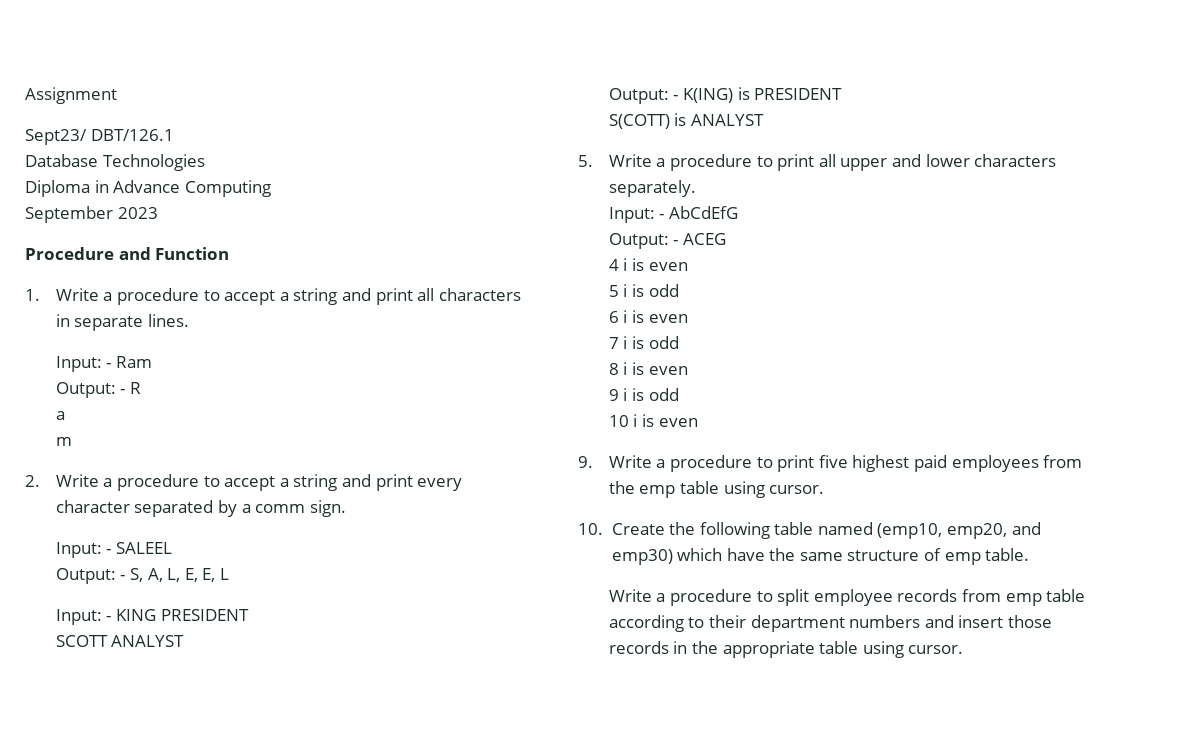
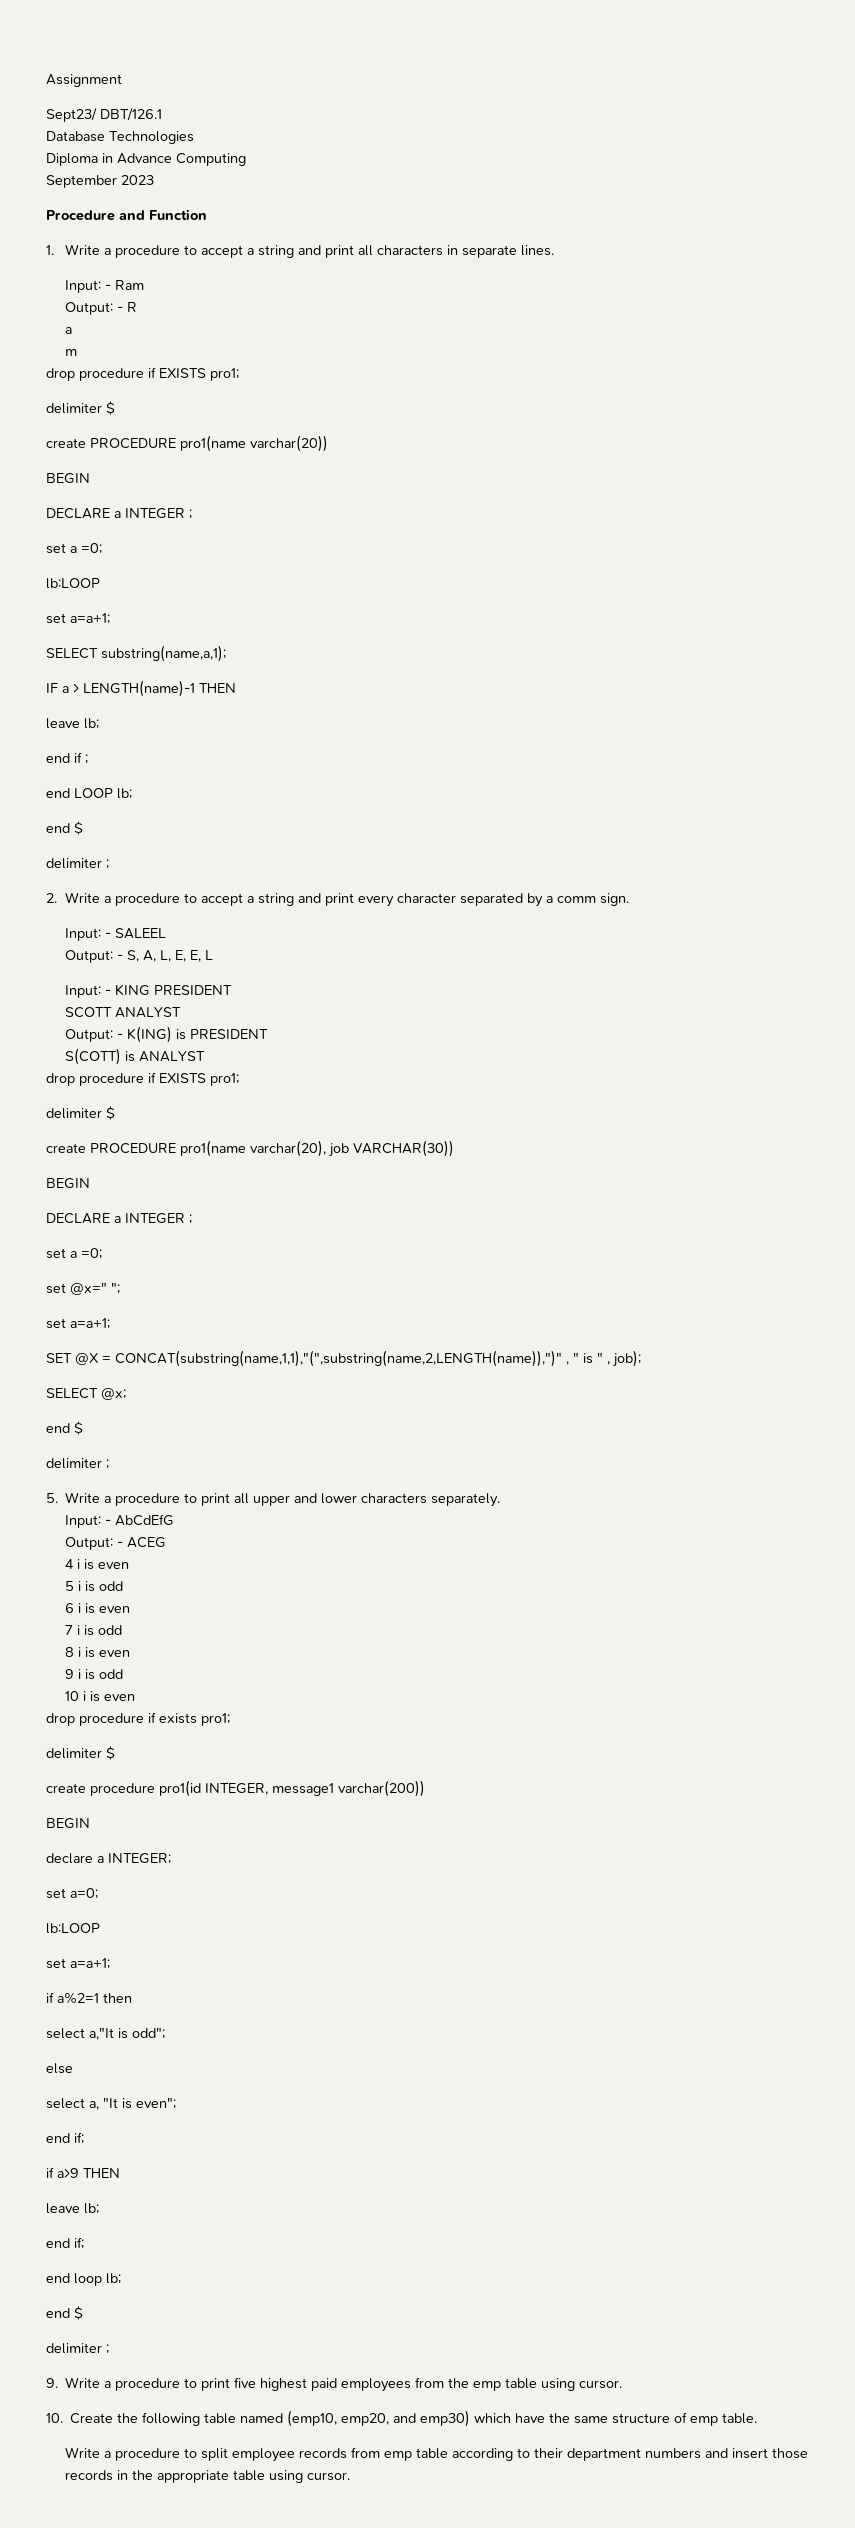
  m
+ drop procedure if EXISTS pro1;
+ delimiter $
+ create PROCEDURE pro1(name varchar(20))
+ BEGIN
+ DECLARE a INTEGER ;
+ set a =0;
+ lb:LOOP
+ set a=a+1;
+ SELECT substring(name,a,1);
+ IF a > LENGTH(name)-1 THEN
+ leave lb;
+ end if ;
+ end LOOP lb;
+ end $
+ delimiter ;
  S(COTT) is ANALYST
+ drop procedure if EXISTS pro1;
+ delimiter $
+ create PROCEDURE pro1(name varchar(20), job VARCHAR(30))
+ BEGIN
+ DECLARE a INTEGER ;
+ set a =0;
+ set @x=" ";
+ set a=a+1;
+ SET @X = CONCAT(substring(name,1,1),"(",substring(name,2,LENGTH(name)),")" , " is " , job);
+ SELECT @x;
+ end $
+ delimiter ;
+ drop procedure if exists pro1;
+ delimiter $
+ create procedure pro1(id INTEGER, message1 varchar(200))
+ BEGIN
+ declare a INTEGER;
+ set a=0;
+ lb:LOOP
+ set a=a+1;
+ if a%2=1 then
+ select a,"It is odd";
+ else
+ select a, "It is even";
+ end if;
+ if a>9 THEN
+ leave lb;
+ end if;
+ end loop lb;
+ end $
+ delimiter ;

